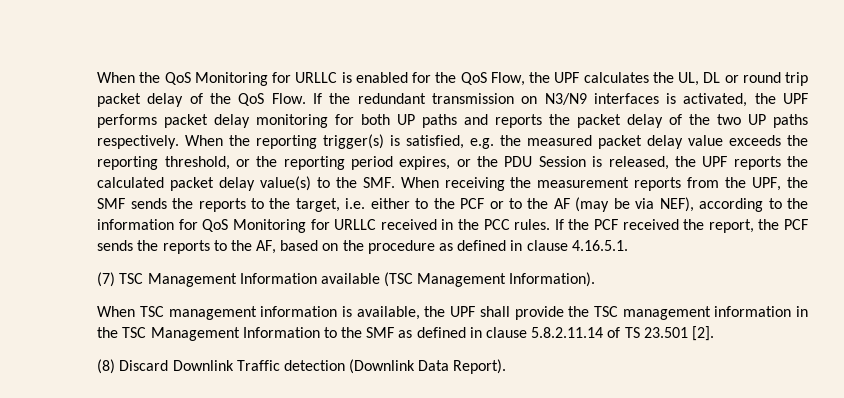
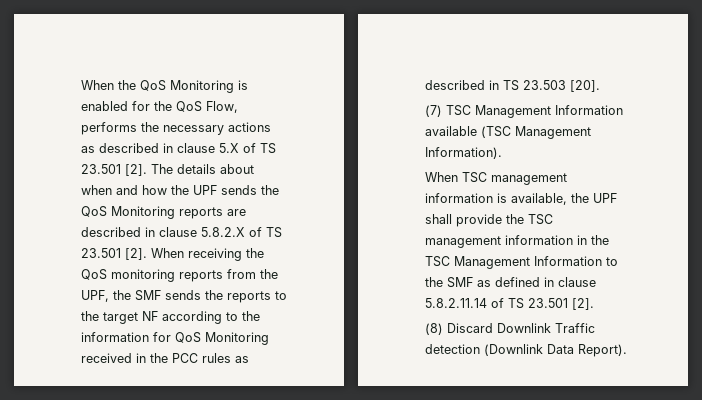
- When the QoS Monitoring for URLLC is enabled for the QoS Flow, the UPF calculates the UL, DL or round trip packet delay of the QoS Flow. If the redundant transmission on N3/N9 interfaces is activated, the UPF performs packet delay monitoring for both UP paths and reports the packet delay of the two UP paths respectively. When the reporting trigger(s) is satisfied, e.g. the measured packet delay value exceeds the reporting threshold, or the reporting period expires, or the PDU Session is released, the UPF reports the calculated packet delay value(s) to the SMF. When receiving the measurement reports from the UPF, the SMF sends the reports to the target, i.e. either to the PCF or to the AF (may be via NEF), according to the information for QoS Monitoring for URLLC received in the PCC rules. If the PCF received the report, the PCF sends the reports to the AF, based on the procedure as defined in clause 4.16.5.1.
+ When the QoS Monitoring is enabled for the QoS Flow, performs the necessary actions as described in clause 5.X of TS 23.501 [2]. The details about when and how the UPF sends the QoS Monitoring reports are described in clause 5.8.2.X of TS 23.501 [2]. When receiving the QoS monitoring reports from the UPF, the SMF sends the reports to the target NF according to the information for QoS Monitoring received in the PCC rules as described in TS 23.503 [20].

